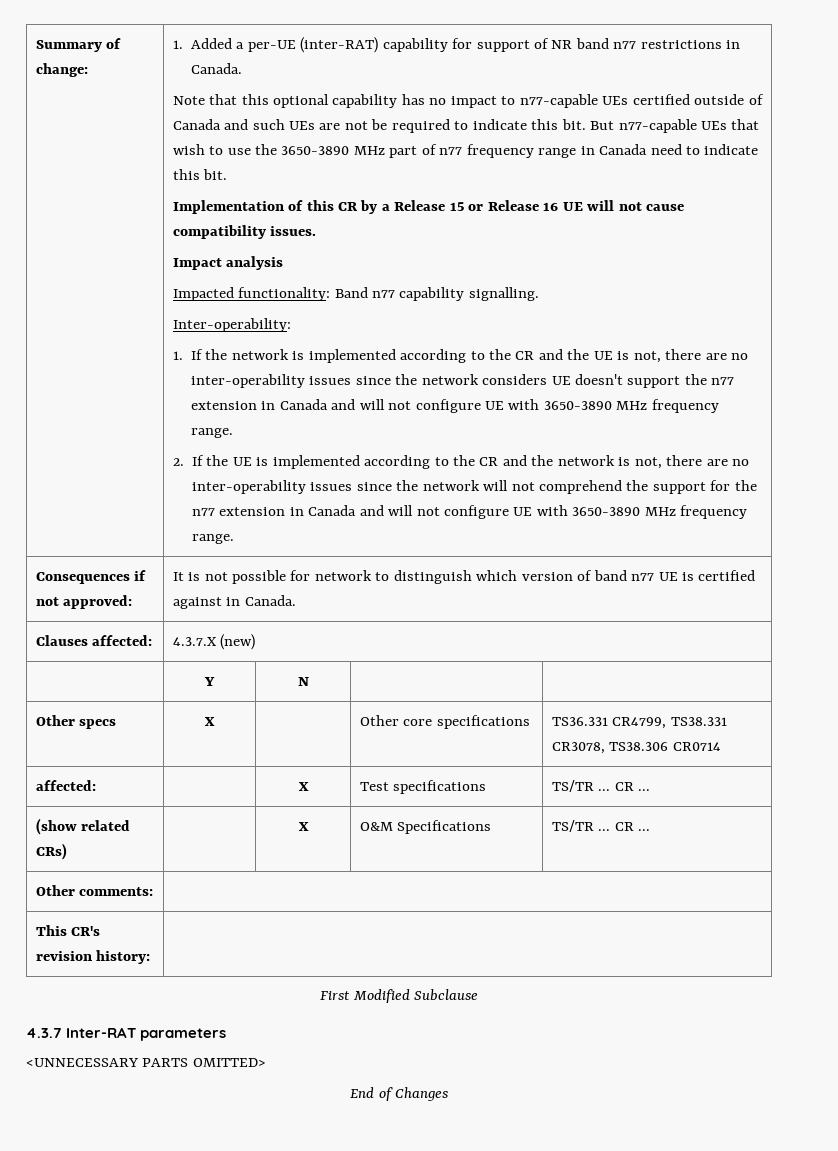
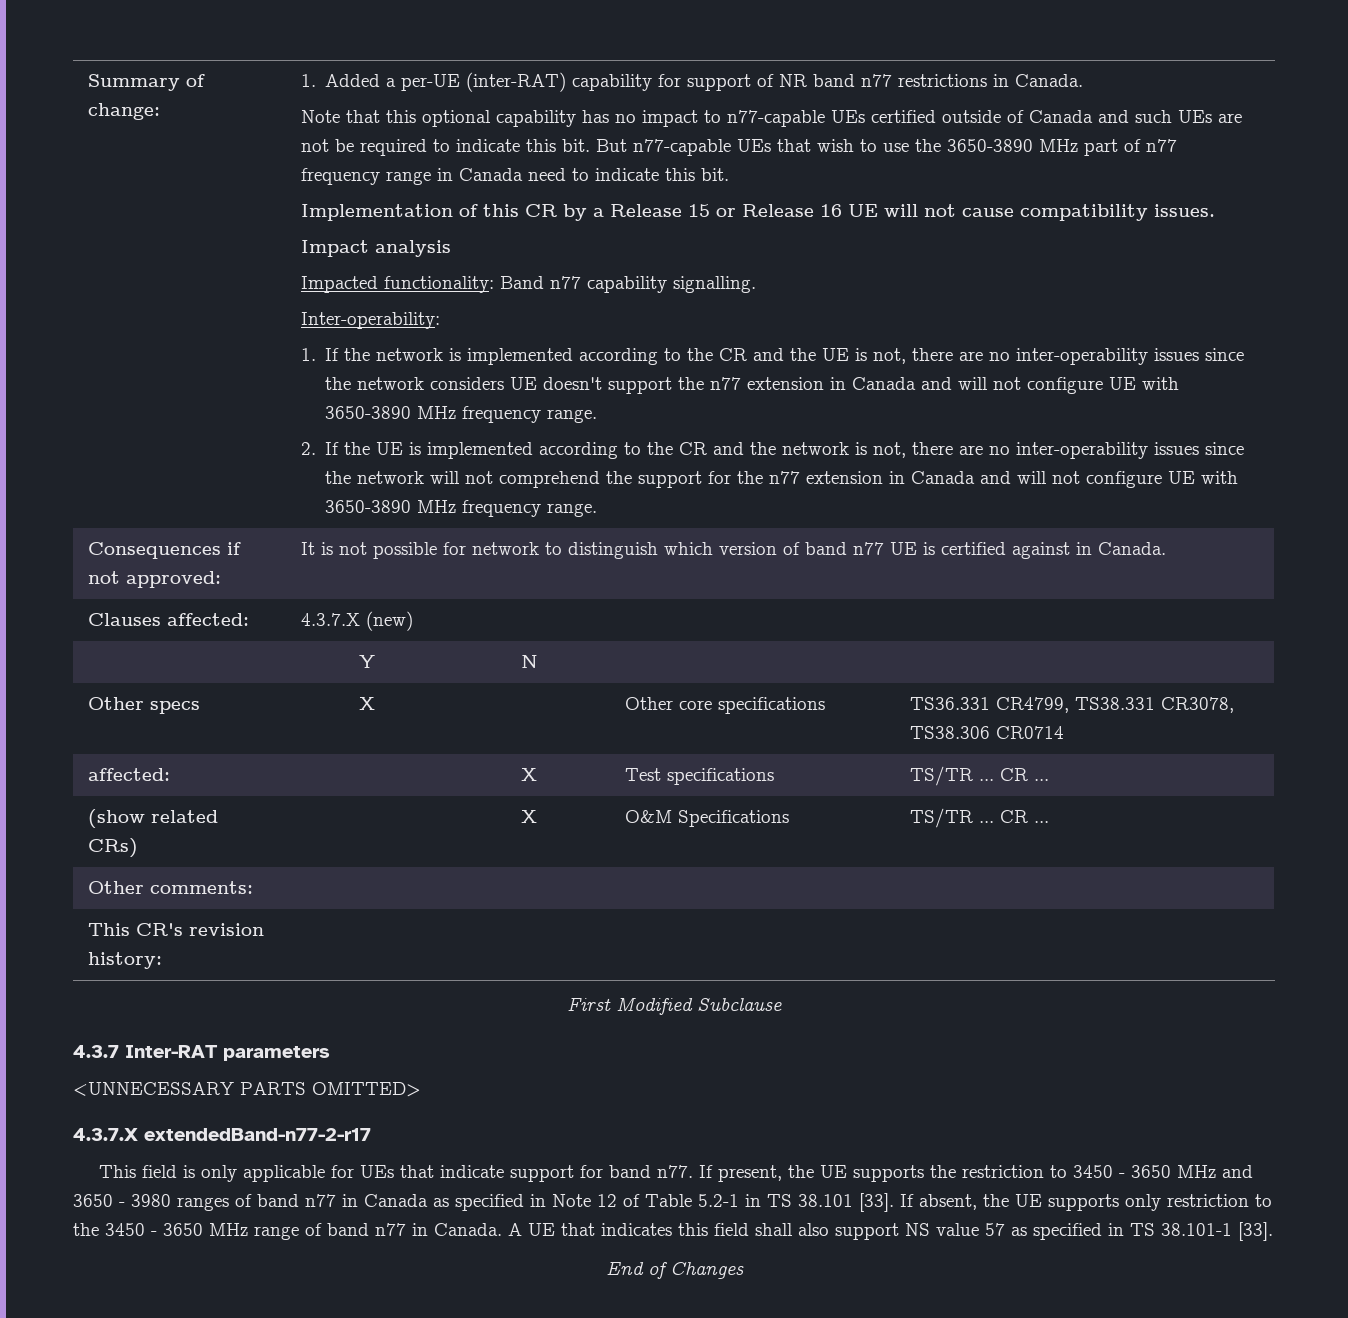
+ 4.3.7.X extendedBand-n77-2-r17
+ This field is only applicable for UEs that indicate support for band n77. If present, the UE supports the restriction to 3450 - 3650 MHz and 3650 - 3980 ranges of band n77 in Canada as specified in Note 12 of Table 5.2-1 in TS 38.101 [33]. If absent, the UE supports only restriction to the 3450 - 3650 MHz range of band n77 in Canada. A UE that indicates this field shall also support NS value 57 as specified in TS 38.101-1 [33].

